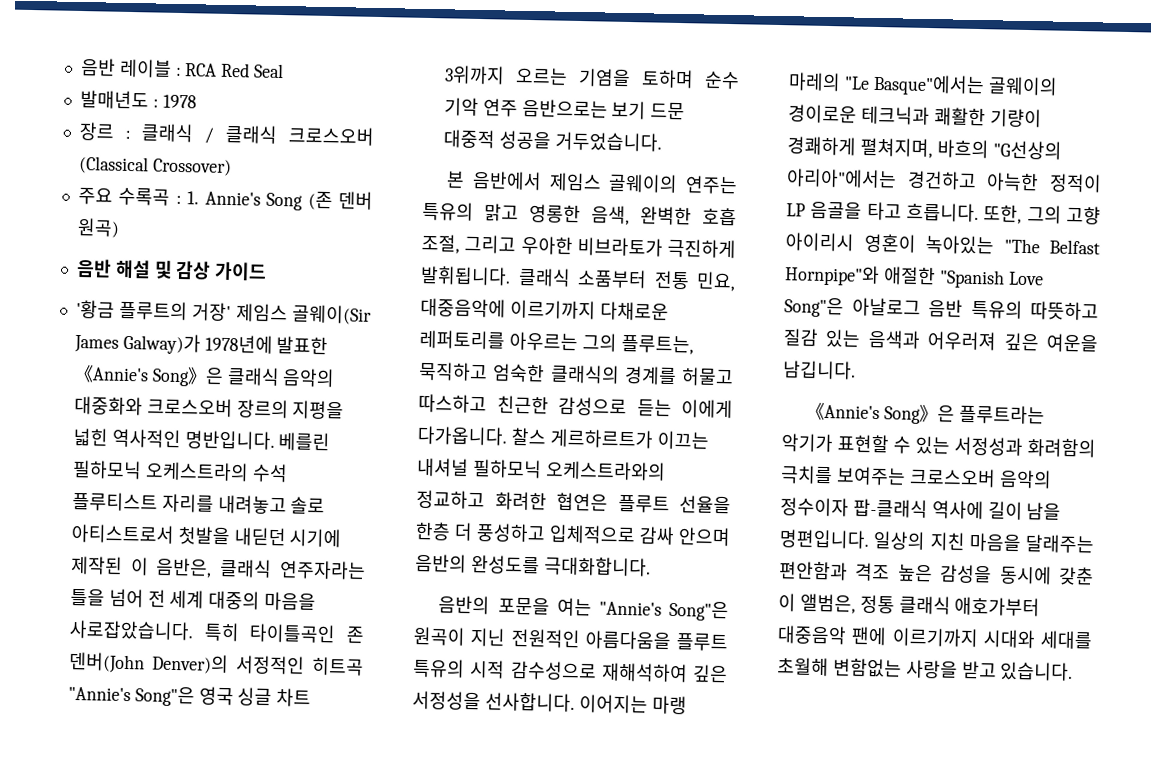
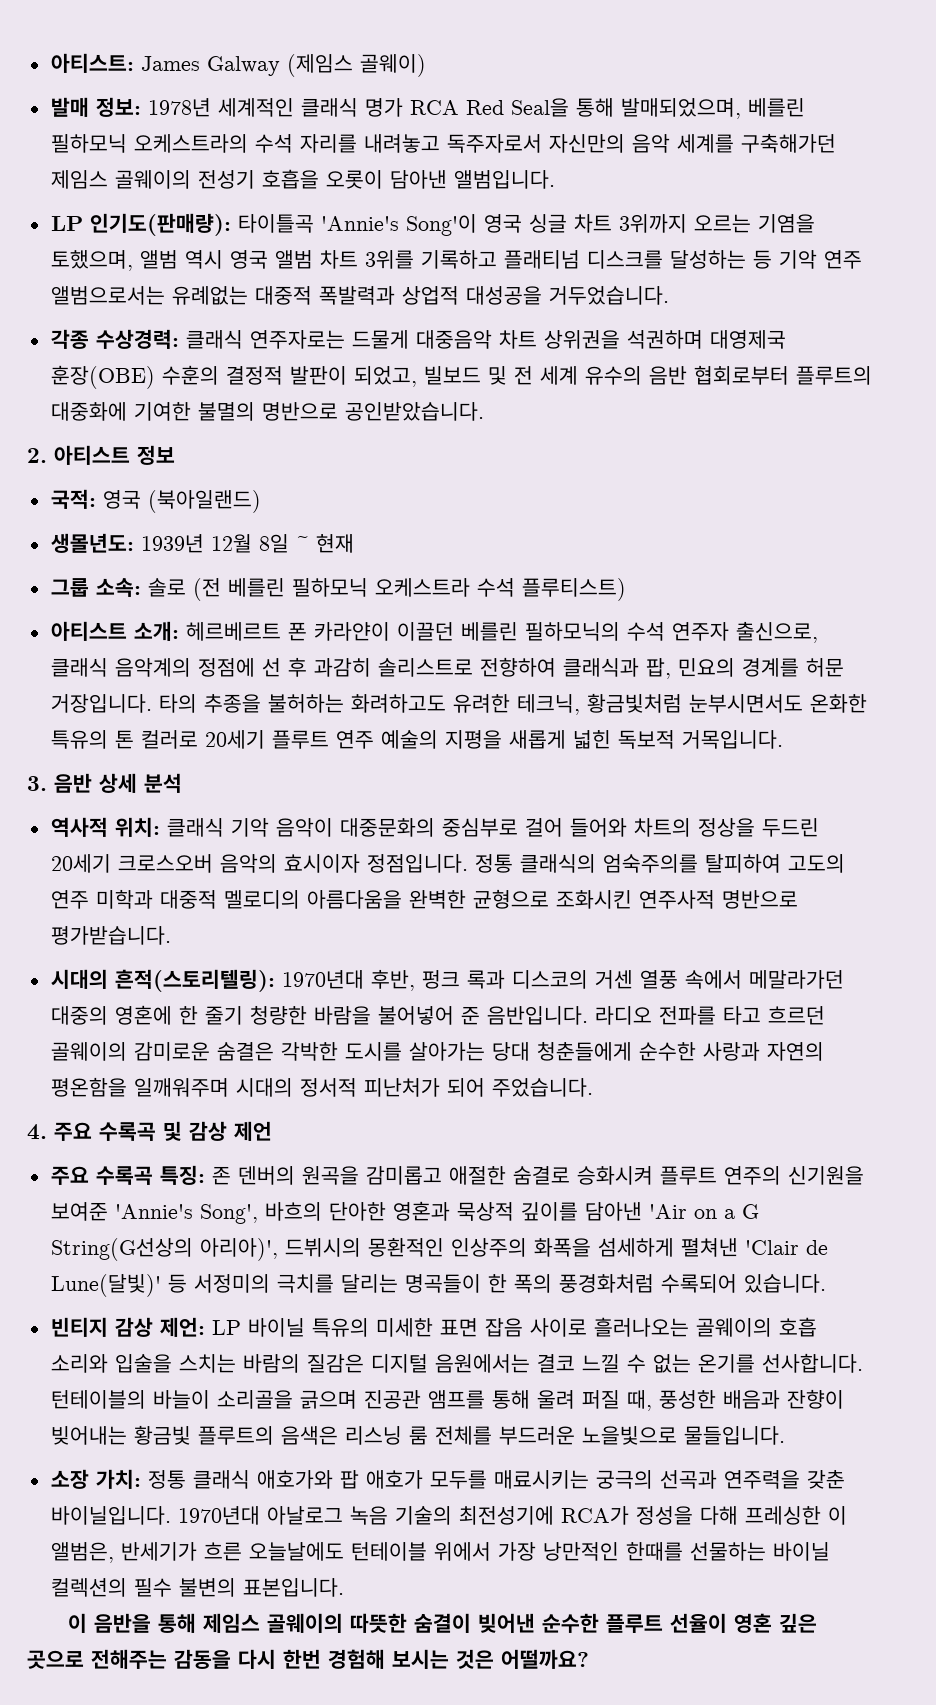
- 음반 레이블 : RCA Red Seal
- 발매년도 : 1978
- 장르 : 클래식 / 클래식 크로스오버 (Classical Crossover)
- 주요 수록곡 : 1. Annie's Song (존 덴버 원곡)
- 음반 해설 및 감상 가이드
- '황금 플루트의 거장' 제임스 골웨이(Sir James Galway)가 1978년에 발표한《Annie's Song》은 클래식 음악의 대중화와 크로스오버 장르의 지평을 넓힌 역사적인 명반입니다. 베를린 필하모닉 오케스트라의 수석 플루티스트 자리를 내려놓고 솔로 아티스트로서 첫발을 내딛던 시기에 제작된 이 음반은, 클래식 연주자라는 틀을 넘어 전 세계 대중의 마음을 사로잡았습니다. 특히 타이틀곡인 존 덴버(John Denver)의 서정적인 히트곡 "Annie's Song"은 영국 싱글 차트 3위까지 오르는 기염을 토하며 순수 기악 연주 음반으로는 보기 드문 대중적 성공을 거두었습니다.
- 본 음반에서 제임스 골웨이의 연주는 특유의 맑고 영롱한 음색, 완벽한 호흡 조절, 그리고 우아한 비브라토가 극진하게 발휘됩니다. 클래식 소품부터 전통 민요, 대중음악에 이르기까지 다채로운 레퍼토리를 아우르는 그의 플루트는, 묵직하고 엄숙한 클래식의 경계를 허물고 따스하고 친근한 감성으로 듣는 이에게 다가옵니다. 찰스 게르하르트가 이끄는 내셔널 필하모닉 오케스트라와의 정교하고 화려한 협연은 플루트 선율을 한층 더 풍성하고 입체적으로 감싸 안으며 음반의 완성도를 극대화합니다.
- 음반의 포문을 여는 "Annie's Song"은 원곡이 지닌 전원적인 아름다움을 플루트 특유의 시적 감수성으로 재해석하여 깊은 서정성을 선사합니다. 이어지는 마랭 마레의 "Le Basque"에서는 골웨이의 경이로운 테크닉과 쾌활한 기량이 경쾌하게 펼쳐지며, 바흐의 "G선상의 아리아"에서는 경건하고 아늑한 정적이 LP 음골을 타고 흐릅니다. 또한, 그의 고향 아이리시 영혼이 녹아있는 "The Belfast Hornpipe"와 애절한 "Spanish Love Song"은 아날로그 음반 특유의 따뜻하고 질감 있는 음색과 어우러져 깊은 여운을 남깁니다.
- 《Annie's Song》은 플루트라는 악기가 표현할 수 있는 서정성과 화려함의 극치를 보여주는 크로스오버 음악의 정수이자 팝-클래식 역사에 길이 남을 명편입니다. 일상의 지친 마음을 달래주는 편안함과 격조 높은 감성을 동시에 갖춘 이 앨범은, 정통 클래식 애호가부터 대중음악 팬에 이르기까지 시대와 세대를 초월해 변함없는 사랑을 받고 있습니다.
+ 아티스트: James Galway (제임스 골웨이)
+ 발매 정보: 1978년 세계적인 클래식 명가 RCA Red Seal을 통해 발매되었으며, 베를린 필하모닉 오케스트라의 수석 자리를 내려놓고 독주자로서 자신만의 음악 세계를 구축해가던 제임스 골웨이의 전성기 호흡을 오롯이 담아낸 앨범입니다.
+ LP 인기도(판매량): 타이틀곡 'Annie's Song'이 영국 싱글 차트 3위까지 오르는 기염을 토했으며, 앨범 역시 영국 앨범 차트 3위를 기록하고 플래티넘 디스크를 달성하는 등 기악 연주 앨범으로서는 유례없는 대중적 폭발력과 상업적 대성공을 거두었습니다.
+ 각종 수상경력: 클래식 연주자로는 드물게 대중음악 차트 상위권을 석권하며 대영제국 훈장(OBE) 수훈의 결정적 발판이 되었고, 빌보드 및 전 세계 유수의 음반 협회로부터 플루트의 대중화에 기여한 불멸의 명반으로 공인받았습니다.
+ 2. 아티스트 정보
+ 국적: 영국 (북아일랜드)
+ 생몰년도: 1939년 12월 8일 ~ 현재
+ 그룹 소속: 솔로 (전 베를린 필하모닉 오케스트라 수석 플루티스트)
+ 아티스트 소개: 헤르베르트 폰 카라얀이 이끌던 베를린 필하모닉의 수석 연주자 출신으로, 클래식 음악계의 정점에 선 후 과감히 솔리스트로 전향하여 클래식과 팝, 민요의 경계를 허문 거장입니다. 타의 추종을 불허하는 화려하고도 유려한 테크닉, 황금빛처럼 눈부시면서도 온화한 특유의 톤 컬러로 20세기 플루트 연주 예술의 지평을 새롭게 넓힌 독보적 거목입니다.
+ 3. 음반 상세 분석
+ 역사적 위치: 클래식 기악 음악이 대중문화의 중심부로 걸어 들어와 차트의 정상을 두드린 20세기 크로스오버 음악의 효시이자 정점입니다. 정통 클래식의 엄숙주의를 탈피하여 고도의 연주 미학과 대중적 멜로디의 아름다움을 완벽한 균형으로 조화시킨 연주사적 명반으로 평가받습니다.
+ 시대의 흔적(스토리텔링): 1970년대 후반, 펑크 록과 디스코의 거센 열풍 속에서 메말라가던 대중의 영혼에 한 줄기 청량한 바람을 불어넣어 준 음반입니다. 라디오 전파를 타고 흐르던 골웨이의 감미로운 숨결은 각박한 도시를 살아가는 당대 청춘들에게 순수한 사랑과 자연의 평온함을 일깨워주며 시대의 정서적 피난처가 되어 주었습니다.
+ 4. 주요 수록곡 및 감상 제언
+ 주요 수록곡 특징: 존 덴버의 원곡을 감미롭고 애절한 숨결로 승화시켜 플루트 연주의 신기원을 보여준 'Annie's Song', 바흐의 단아한 영혼과 묵상적 깊이를 담아낸 'Air on a G String(G선상의 아리아)', 드뷔시의 몽환적인 인상주의 화폭을 섬세하게 펼쳐낸 'Clair de Lune(달빛)' 등 서정미의 극치를 달리는 명곡들이 한 폭의 풍경화처럼 수록되어 있습니다.
+ 빈티지 감상 제언: LP 바이닐 특유의 미세한 표면 잡음 사이로 흘러나오는 골웨이의 호흡 소리와 입술을 스치는 바람의 질감은 디지털 음원에서는 결코 느낄 수 없는 온기를 선사합니다. 턴테이블의 바늘이 소리골을 긁으며 진공관 앰프를 통해 울려 퍼질 때, 풍성한 배음과 잔향이 빚어내는 황금빛 플루트의 음색은 리스닝 룸 전체를 부드러운 노을빛으로 물들입니다.
+ 소장 가치: 정통 클래식 애호가와 팝 애호가 모두를 매료시키는 궁극의 선곡과 연주력을 갖춘 바이닐입니다. 1970년대 아날로그 녹음 기술의 최전성기에 RCA가 정성을 다해 프레싱한 이 앨범은, 반세기가 흐른 오늘날에도 턴테이블 위에서 가장 낭만적인 한때를 선물하는 바이닐 컬렉션의 필수 불변의 표본입니다.
+ 이 음반을 통해 제임스 골웨이의 따뜻한 숨결이 빚어낸 순수한 플루트 선율이 영혼 깊은 곳으로 전해주는 감동을 다시 한번 경험해 보시는 것은 어떨까요?

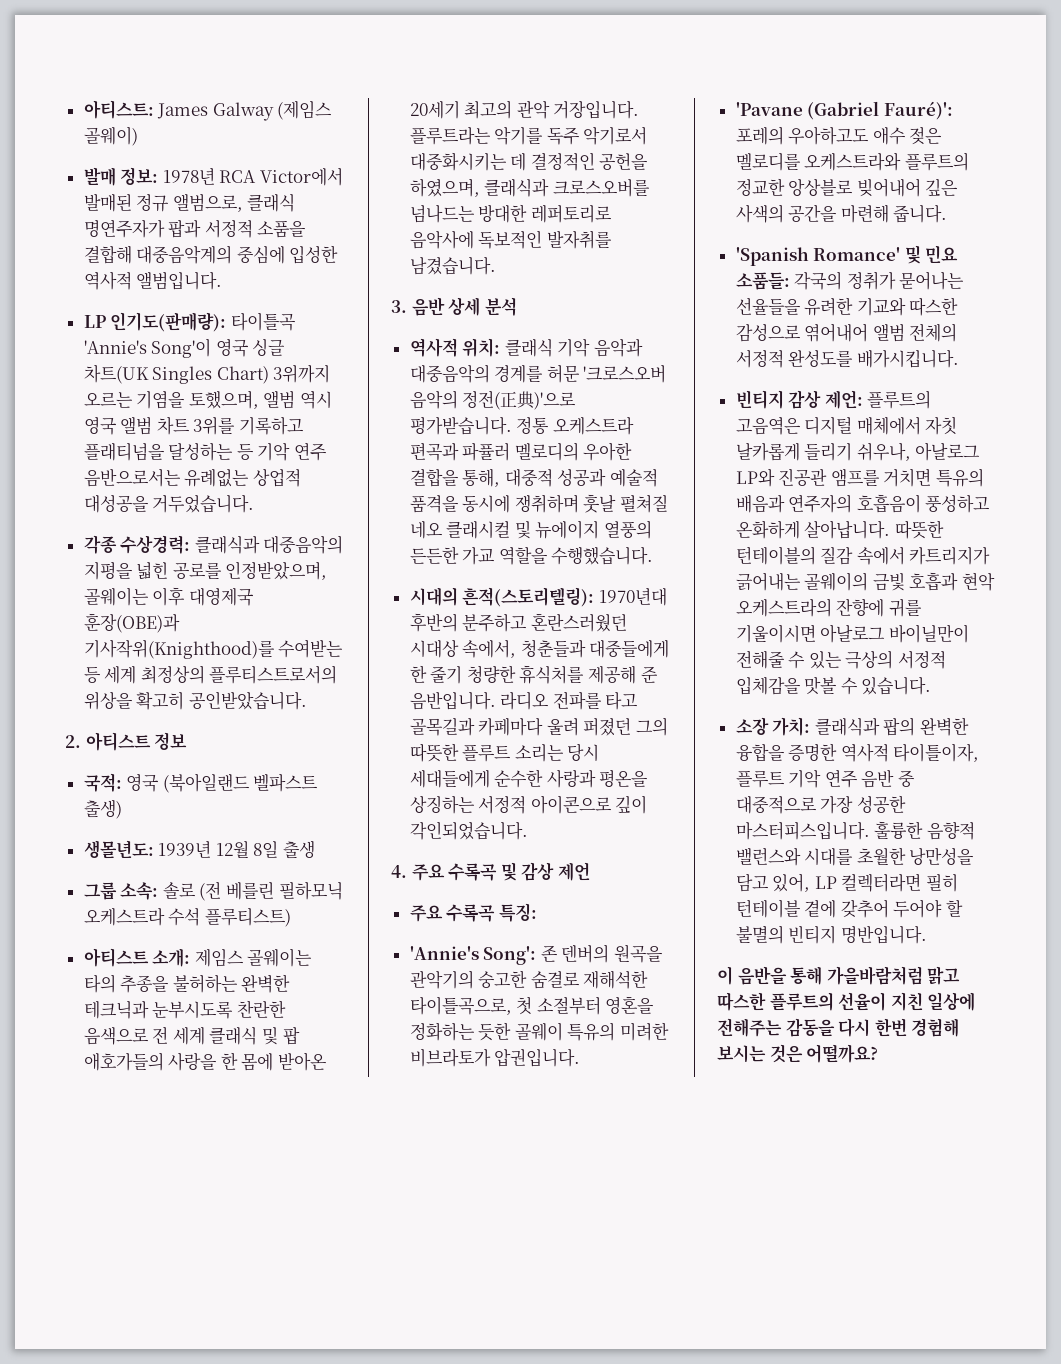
- 발매 정보: 1978년 세계적인 클래식 명가 RCA Red Seal을 통해 발매되었으며, 베를린 필하모닉 오케스트라의 수석 자리를 내려놓고 독주자로서 자신만의 음악 세계를 구축해가던 제임스 골웨이의 전성기 호흡을 오롯이 담아낸 앨범입니다.
+ 발매 정보: 1978년 RCA Victor에서 발매된 정규 앨범으로, 클래식 명연주자가 팝과 서정적 소품을 결합해 대중음악계의 중심에 입성한 역사적 앨범입니다.
- LP 인기도(판매량): 타이틀곡 'Annie's Song'이 영국 싱글 차트 3위까지 오르는 기염을 토했으며, 앨범 역시 영국 앨범 차트 3위를 기록하고 플래티넘 디스크를 달성하는 등 기악 연주 앨범으로서는 유례없는 대중적 폭발력과 상업적 대성공을 거두었습니다.
+ LP 인기도(판매량): 타이틀곡 'Annie's Song'이 영국 싱글 차트(UK Singles Chart) 3위까지 오르는 기염을 토했으며, 앨범 역시 영국 앨범 차트 3위를 기록하고 플래티넘을 달성하는 등 기악 연주 음반으로서는 유례없는 상업적 대성공을 거두었습니다.
- 각종 수상경력: 클래식 연주자로는 드물게 대중음악 차트 상위권을 석권하며 대영제국 훈장(OBE) 수훈의 결정적 발판이 되었고, 빌보드 및 전 세계 유수의 음반 협회로부터 플루트의 대중화에 기여한 불멸의 명반으로 공인받았습니다.
+ 각종 수상경력: 클래식과 대중음악의 지평을 넓힌 공로를 인정받았으며, 골웨이는 이후 대영제국 훈장(OBE)과 기사작위(Knighthood)를 수여받는 등 세계 최정상의 플루티스트로서의 위상을 확고히 공인받았습니다.
- 국적: 영국 (북아일랜드)
+ 국적: 영국 (북아일랜드 벨파스트 출생)
- 생몰년도: 1939년 12월 8일 ~ 현재
+ 생몰년도: 1939년 12월 8일 출생
- 아티스트 소개: 헤르베르트 폰 카라얀이 이끌던 베를린 필하모닉의 수석 연주자 출신으로, 클래식 음악계의 정점에 선 후 과감히 솔리스트로 전향하여 클래식과 팝, 민요의 경계를 허문 거장입니다. 타의 추종을 불허하는 화려하고도 유려한 테크닉, 황금빛처럼 눈부시면서도 온화한 특유의 톤 컬러로 20세기 플루트 연주 예술의 지평을 새롭게 넓힌 독보적 거목입니다.
+ 아티스트 소개: 제임스 골웨이는 타의 추종을 불허하는 완벽한 테크닉과 눈부시도록 찬란한 음색으로 전 세계 클래식 및 팝 애호가들의 사랑을 한 몸에 받아온 20세기 최고의 관악 거장입니다. 플루트라는 악기를 독주 악기로서 대중화시키는 데 결정적인 공헌을 하였으며, 클래식과 크로스오버를 넘나드는 방대한 레퍼토리로 음악사에 독보적인 발자취를 남겼습니다.
- 역사적 위치: 클래식 기악 음악이 대중문화의 중심부로 걸어 들어와 차트의 정상을 두드린 20세기 크로스오버 음악의 효시이자 정점입니다. 정통 클래식의 엄숙주의를 탈피하여 고도의 연주 미학과 대중적 멜로디의 아름다움을 완벽한 균형으로 조화시킨 연주사적 명반으로 평가받습니다.
- 시대의 흔적(스토리텔링): 1970년대 후반, 펑크 록과 디스코의 거센 열풍 속에서 메말라가던 대중의 영혼에 한 줄기 청량한 바람을 불어넣어 준 음반입니다.
+ 역사적 위치: 클래식 기악 음악과 대중음악의 경계를 허문 '크로스오버 음악의 정전(正典)'으로 평가받습니다. 정통 오케스트라 편곡과 파퓰러 멜로디의 우아한 결합을 통해, 대중적 성공과 예술적 품격을 동시에 쟁취하며 훗날 펼쳐질 네오 클래시컬 및 뉴에이지 열풍의 든든한 가교 역할을 수행했습니다.
+ 시대의 흔적(스토리텔링): 1970년대 후반의 분주하고 혼란스러웠던 시대상 속에서, 청춘들과 대중들에게 한 줄기 청량한 휴식처를 제공해 준 음반입니다.
- 라디오 전파를 타고 흐르던 골웨이의 감미로운 숨결은 각박한 도시를 살아가는 당대 청춘들에게 순수한 사랑과 자연의 평온함을 일깨워주며 시대의 정서적 피난처가 되어 주었습니다.
+ 라디오 전파를 타고 골목길과 카페마다 울려 퍼졌던 그의 따뜻한 플루트 소리는 당시 세대들에게 순수한 사랑과 평온을 상징하는 서정적 아이콘으로 깊이 각인되었습니다.
- 주요 수록곡 특징: 존 덴버의 원곡을 감미롭고 애절한 숨결로 승화시켜 플루트 연주의 신기원을 보여준 'Annie's Song', 바흐의 단아한 영혼과 묵상적 깊이를 담아낸 'Air on a G String(G선상의 아리아)', 드뷔시의 몽환적인 인상주의 화폭을 섬세하게 펼쳐낸 'Clair de Lune(달빛)' 등 서정미의 극치를 달리는 명곡들이 한 폭의 풍경화처럼 수록되어 있습니다.
- 빈티지 감상 제언: LP 바이닐 특유의 미세한 표면 잡음 사이로 흘러나오는 골웨이의 호흡 소리와 입술을 스치는 바람의 질감은 디지털 음원에서는 결코 느낄 수 없는 온기를 선사합니다. 턴테이블의 바늘이 소리골을 긁으며 진공관 앰프를 통해 울려 퍼질 때, 풍성한 배음과 잔향이 빚어내는 황금빛 플루트의 음색은 리스닝 룸 전체를 부드러운 노을빛으로 물들입니다.
- 소장 가치: 정통 클래식 애호가와 팝 애호가 모두를 매료시키는 궁극의 선곡과 연주력을 갖춘 바이닐입니다. 1970년대 아날로그 녹음 기술의 최전성기에 RCA가 정성을 다해 프레싱한 이 앨범은, 반세기가 흐른 오늘날에도 턴테이블 위에서 가장 낭만적인 한때를 선물하는 바이닐 컬렉션의 필수 불변의 표본입니다.
- 이 음반을 통해 제임스 골웨이의 따뜻한 숨결이 빚어낸 순수한 플루트 선율이 영혼 깊은 곳으로 전해주는 감동을 다시 한번 경험해 보시는 것은 어떨까요?
+ 주요 수록곡 특징:
+ 'Annie's Song': 존 덴버의 원곡을 관악기의 숭고한 숨결로 재해석한 타이틀곡으로, 첫 소절부터 영혼을 정화하는 듯한 골웨이 특유의 미려한 비브라토가 압권입니다.
+ 'Pavane (Gabriel Fauré)': 포레의 우아하고도 애수 젖은 멜로디를 오케스트라와 플루트의 정교한 앙상블로 빚어내어 깊은 사색의 공간을 마련해 줍니다.
+ 'Spanish Romance' 및 민요 소품들: 각국의 정취가 묻어나는 선율들을 유려한 기교와 따스한 감성으로 엮어내어 앨범 전체의 서정적 완성도를 배가시킵니다.
+ 빈티지 감상 제언: 플루트의 고음역은 디지털 매체에서 자칫 날카롭게 들리기 쉬우나, 아날로그 LP와 진공관 앰프를 거치면 특유의 배음과 연주자의 호흡음이 풍성하고 온화하게 살아납니다. 따뜻한 턴테이블의 질감 속에서 카트리지가 긁어내는 골웨이의 금빛 호흡과 현악 오케스트라의 잔향에 귀를 기울이시면 아날로그 바이닐만이 전해줄 수 있는 극상의 서정적 입체감을 맛볼 수 있습니다.
+ 소장 가치: 클래식과 팝의 완벽한 융합을 증명한 역사적 타이틀이자, 플루트 기악 연주 음반 중 대중적으로 가장 성공한 마스터피스입니다. 훌륭한 음향적 밸런스와 시대를 초월한 낭만성을 담고 있어, LP 컬렉터라면 필히 턴테이블 곁에 갖추어 두어야 할 불멸의 빈티지 명반입니다.
+ 이 음반을 통해 가을바람처럼 맑고 따스한 플루트의 선율이 지친 일상에 전해주는 감동을 다시 한번 경험해 보시는 것은 어떨까요?

